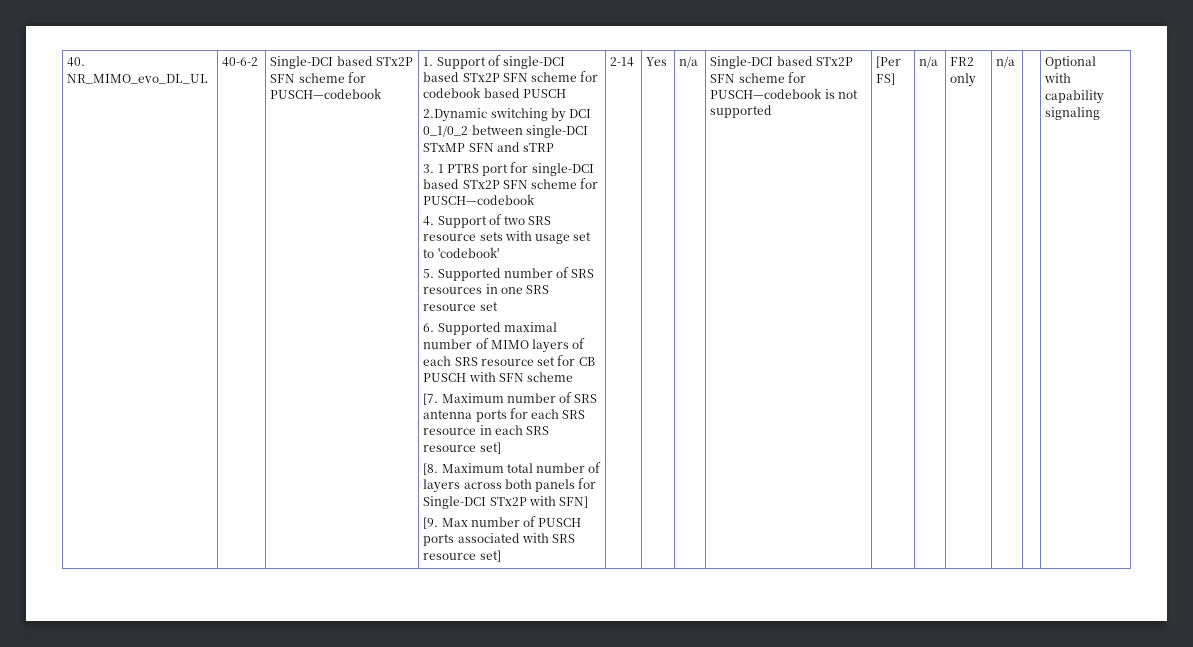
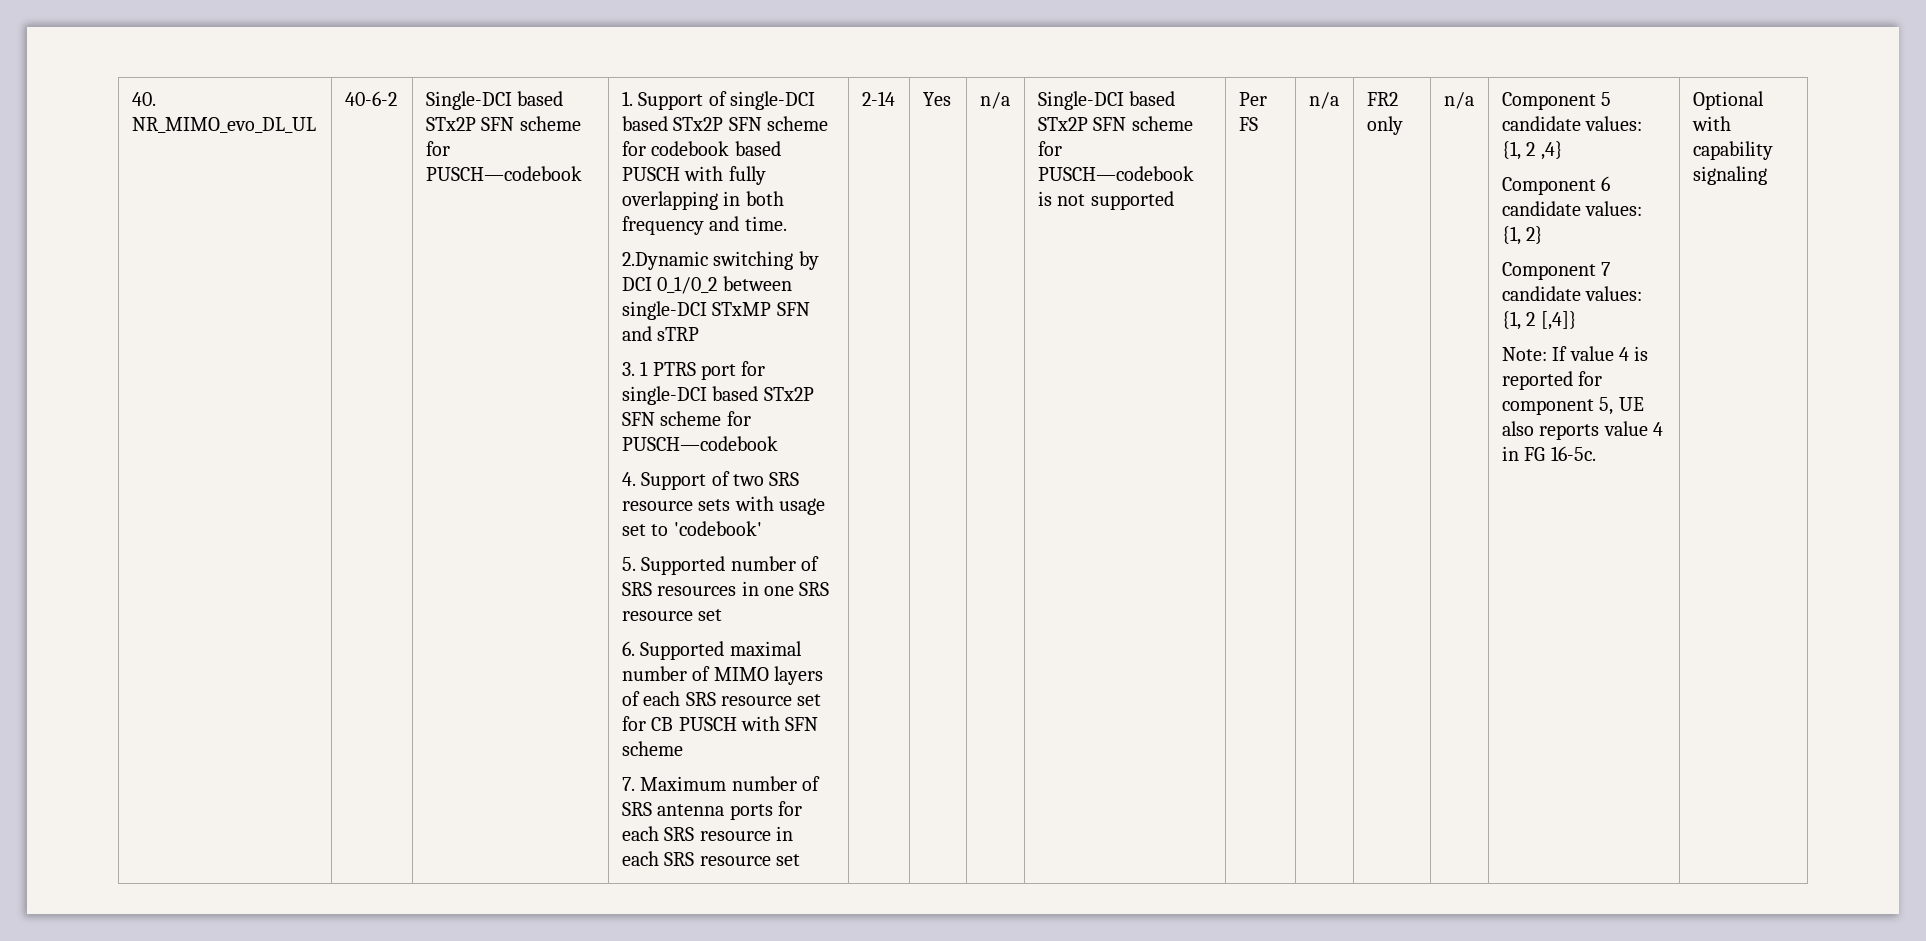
- 1. Support of single-DCI based STx2P SFN scheme for codebook based PUSCH
+ 1. Support of single-DCI based STx2P SFN scheme for codebook based PUSCH with fully overlapping in both frequency and time.
- [7. Maximum number of SRS antenna ports for each SRS resource in each SRS resource set]
- [8. Maximum total number of layers across both panels for Single-DCI STx2P with SFN]
- [9. Max number of PUSCH ports associated with SRS resource set]
+ 7. Maximum number of SRS antenna ports for each SRS resource in each SRS resource set
- [Per FS]
+ Per FS
+ Component 5 candidate values: {1, 2 ,4}
+ Component 6 candidate values: {1, 2}
+ Component 7 candidate values: {1, 2 [,4]}
+ Note: If value 4 is reported for component 5, UE also reports value 4 in FG 16-5c.

